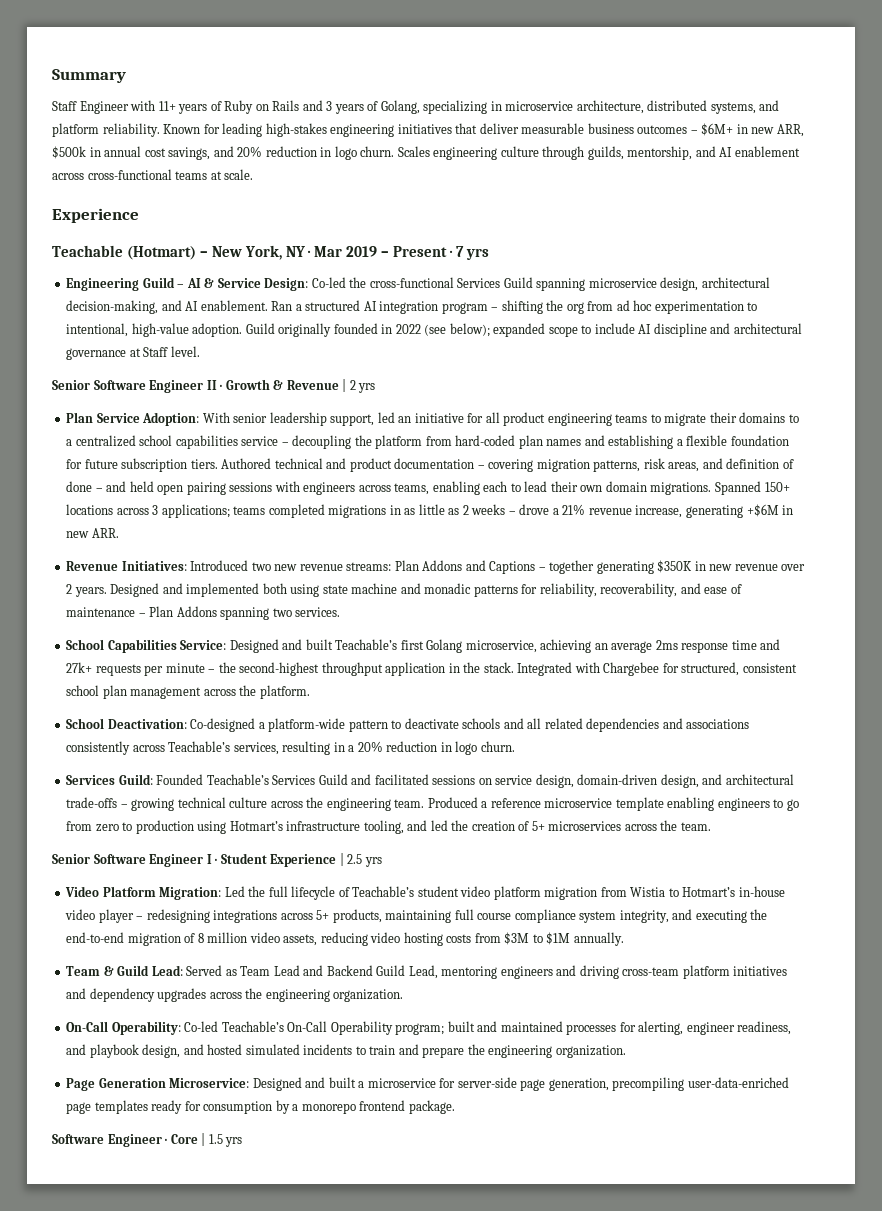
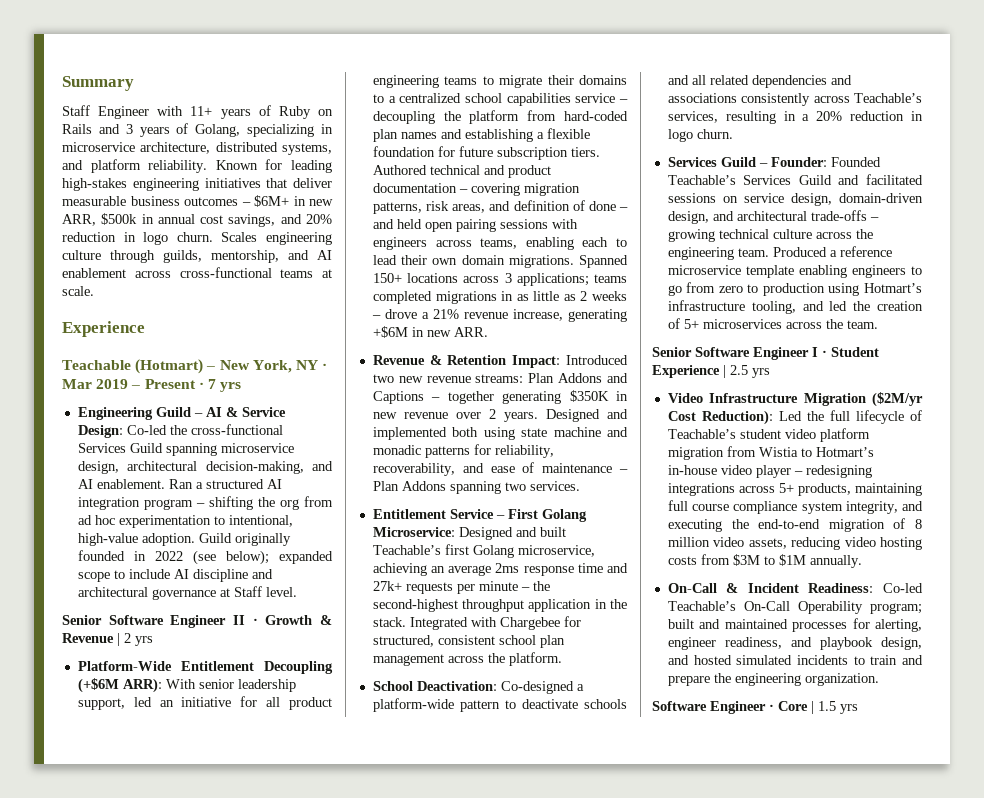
- Plan Service Adoption: With senior leadership support, led an initiative for all product engineering teams to migrate their domains to a centralized school capabilities service – decoupling the platform from hard-coded plan names and establishing a flexible foundation for future subscription tiers.
+ Platform-Wide Entitlement Decoupling (+$6M ARR): With senior leadership support, led an initiative for all product engineering teams to migrate their domains to a centralized school capabilities service – decoupling the platform from hard-coded plan names and establishing a flexible foundation for future subscription tiers.
- Revenue Initiatives: Introduced two new revenue streams: Plan Addons and Captions – together generating $350K in new revenue over 2 years.
+ Revenue & Retention Impact: Introduced two new revenue streams: Plan Addons and Captions – together generating $350K in new revenue over 2 years.
- School Capabilities Service: Designed and built Teachable’s first Golang microservice, achieving an average 2ms response time and 27k+ requests per minute – the second-highest throughput application in the stack.
+ Entitlement Service – First Golang Microservice: Designed and built Teachable’s first Golang microservice, achieving an average 2ms response time and 27k+ requests per minute – the second-highest throughput application in the stack.
- Services Guild: Founded Teachable’s Services Guild and facilitated sessions on service design, domain-driven design, and architectural trade-offs – growing technical culture across the engineering team.
+ Services Guild – Founder: Founded Teachable’s Services Guild and facilitated sessions on service design, domain-driven design, and architectural trade-offs – growing technical culture across the engineering team.
- Video Platform Migration: Led the full lifecycle of Teachable’s student video platform migration from Wistia to Hotmart’s in-house video player – redesigning integrations across 5+ products, maintaining full course compliance system integrity, and executing the end-to-end migration of 8 million video assets, reducing video hosting costs from $3M to $1M annually.
+ Video Infrastructure Migration ($2M/yr Cost Reduction): Led the full lifecycle of Teachable’s student video platform migration from Wistia to Hotmart’s in-house video player – redesigning integrations across 5+ products, maintaining full course compliance system integrity, and executing the end-to-end migration of 8 million video assets, reducing video hosting costs from $3M to $1M annually.
- Team & Guild Lead: Served as Team Lead and Backend Guild Lead, mentoring engineers and driving cross-team platform initiatives and dependency upgrades across the engineering organization.
- On-Call Operability: Co-led Teachable’s On-Call Operability program; built and maintained processes for alerting, engineer readiness, and playbook design, and hosted simulated incidents to train and prepare the engineering organization.
+ On-Call & Incident Readiness: Co-led Teachable’s On-Call Operability program; built and maintained processes for alerting, engineer readiness, and playbook design, and hosted simulated incidents to train and prepare the engineering organization.
- Page Generation Microservice: Designed and built a microservice for server-side page generation, precompiling user-data-enriched page templates ready for consumption by a monorepo frontend package.

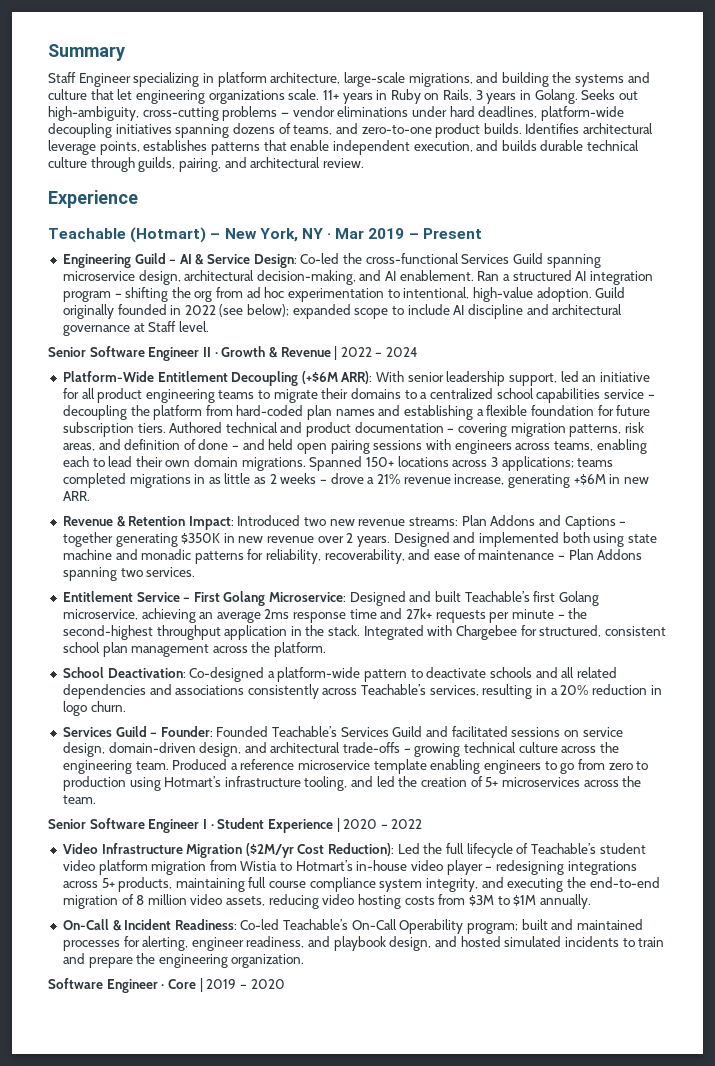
- Staff Engineer with 11+ years of Ruby on Rails and 3 years of Golang, specializing in microservice architecture, distributed systems, and platform reliability. Known for leading high-stakes engineering initiatives that deliver measurable business outcomes – $6M+ in new ARR, $500k in annual cost savings, and 20% reduction in logo churn. Scales engineering culture through guilds, mentorship, and AI enablement across cross-functional teams at scale.
+ Staff Engineer specializing in platform architecture, large-scale migrations, and building the systems and culture that let engineering organizations scale. 11+ years in Ruby on Rails, 3 years in Golang. Seeks out high-ambiguity, cross-cutting problems — vendor eliminations under hard deadlines, platform-wide decoupling initiatives spanning dozens of teams, and zero-to-one product builds. Identifies architectural leverage points, establishes patterns that enable independent execution, and builds durable technical culture through guilds, pairing, and architectural review.
- Teachable (Hotmart) – New York, NY · Mar 2019 – Present · 7 yrs
+ Teachable (Hotmart) – New York, NY · Mar 2019 – Present
- Senior Software Engineer II · Growth & Revenue | 2 yrs
+ Senior Software Engineer II · Growth & Revenue | 2022 – 2024
- Senior Software Engineer I · Student Experience | 2.5 yrs
+ Senior Software Engineer I · Student Experience | 2020 – 2022
- Software Engineer · Core | 1.5 yrs
+ Software Engineer · Core | 2019 – 2020

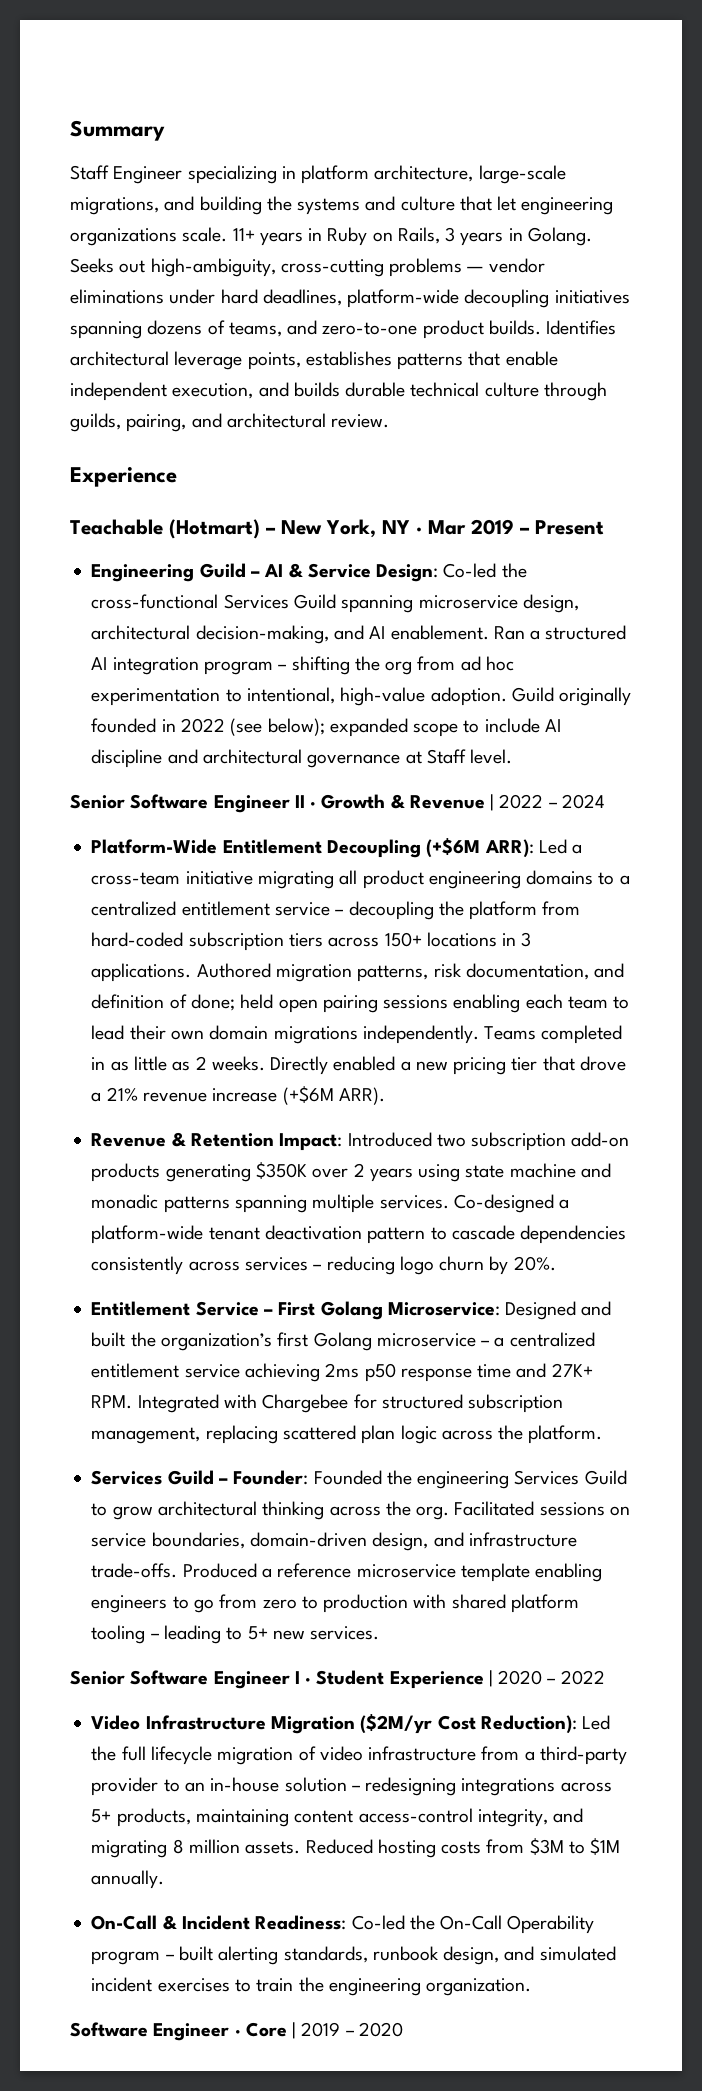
- Platform-Wide Entitlement Decoupling (+$6M ARR): With senior leadership support, led an initiative for all product engineering teams to migrate their domains to a centralized school capabilities service – decoupling the platform from hard-coded plan names and establishing a flexible foundation for future subscription tiers. Authored technical and product documentation – covering migration patterns, risk areas, and definition of done – and held open pairing sessions with engineers across teams, enabling each to lead their own domain migrations. Spanned 150+ locations across 3 applications; teams completed migrations in as little as 2 weeks – drove a 21% revenue increase, generating +$6M in new ARR.
+ Platform-Wide Entitlement Decoupling (+$6M ARR): Led a cross-team initiative migrating all product engineering domains to a centralized entitlement service – decoupling the platform from hard-coded subscription tiers across 150+ locations in 3 applications. Authored migration patterns, risk documentation, and definition of done; held open pairing sessions enabling each team to lead their own domain migrations independently. Teams completed in as little as 2 weeks. Directly enabled a new pricing tier that drove a 21% revenue increase (+$6M ARR).
- Revenue & Retention Impact: Introduced two new revenue streams: Plan Addons and Captions – together generating $350K in new revenue over 2 years. Designed and implemented both using state machine and monadic patterns for reliability, recoverability, and ease of maintenance – Plan Addons spanning two services.
+ Revenue & Retention Impact: Introduced two subscription add-on products generating $350K over 2 years using state machine and monadic patterns spanning multiple services. Co-designed a platform-wide tenant deactivation pattern to cascade dependencies consistently across services – reducing logo churn by 20%.
- Entitlement Service – First Golang Microservice: Designed and built Teachable’s first Golang microservice, achieving an average 2ms response time and 27k+ requests per minute – the second-highest throughput application in the stack. Integrated with Chargebee for structured, consistent school plan management across the platform.
- School Deactivation: Co-designed a platform-wide pattern to deactivate schools and all related dependencies and associations consistently across Teachable’s services, resulting in a 20% reduction in logo churn.
+ Entitlement Service – First Golang Microservice: Designed and built the organization’s first Golang microservice – a centralized entitlement service achieving 2ms p50 response time and 27K+ RPM. Integrated with Chargebee for structured subscription management, replacing scattered plan logic across the platform.
- Services Guild – Founder: Founded Teachable’s Services Guild and facilitated sessions on service design, domain-driven design, and architectural trade-offs – growing technical culture across the engineering team.
+ Services Guild – Founder: Founded the engineering Services Guild to grow architectural thinking across the org. Facilitated sessions on service boundaries, domain-driven design, and infrastructure trade-offs.
- Produced a reference microservice template enabling engineers to go from zero to production using Hotmart’s infrastructure tooling, and led the creation of 5+ microservices across the team.
+ Produced a reference microservice template enabling engineers to go from zero to production with shared platform tooling – leading to 5+ new services.
- Video Infrastructure Migration ($2M/yr Cost Reduction): Led the full lifecycle of Teachable’s student video platform migration from Wistia to Hotmart’s in-house video player – redesigning integrations across 5+ products, maintaining full course compliance system integrity, and executing the end-to-end migration of 8 million video assets, reducing video hosting costs from $3M to $1M annually.
+ Video Infrastructure Migration ($2M/yr Cost Reduction): Led the full lifecycle migration of video infrastructure from a third-party provider to an in-house solution – redesigning integrations across 5+ products, maintaining content access-control integrity, and migrating 8 million assets. Reduced hosting costs from $3M to $1M annually.
- On-Call & Incident Readiness: Co-led Teachable’s On-Call Operability program; built and maintained processes for alerting, engineer readiness, and playbook design, and hosted simulated incidents to train and prepare the engineering organization.
+ On-Call & Incident Readiness: Co-led the On-Call Operability program – built alerting standards, runbook design, and simulated incident exercises to train the engineering organization.

